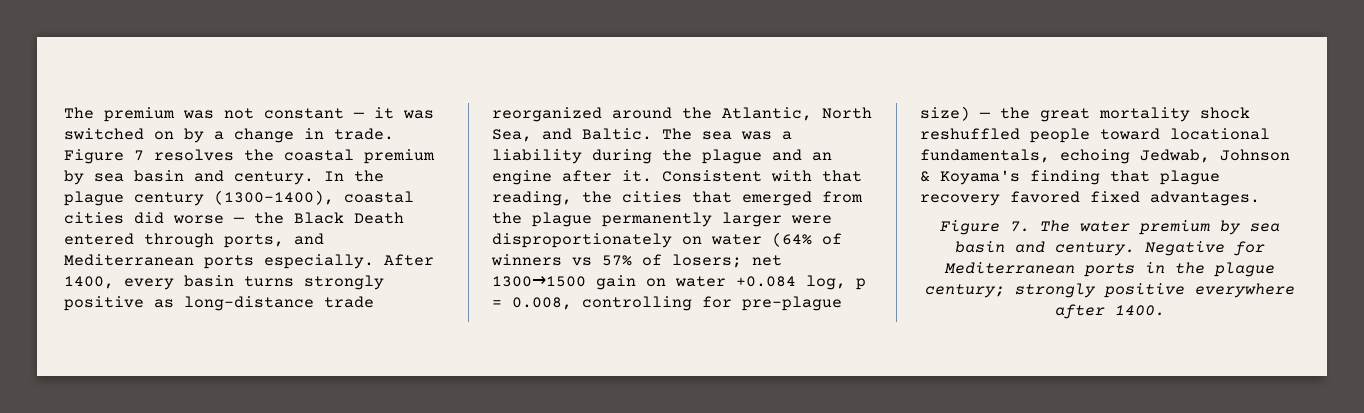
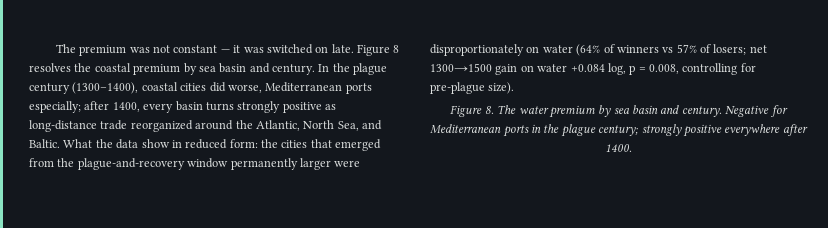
- The premium was not constant — it was switched on by a change in trade. Figure 7 resolves the coastal premium by sea basin and century.
+ The premium was not constant — it was switched on late. Figure 8 resolves the coastal premium by sea basin and century.
- In the plague century (1300–1400), coastal cities did worse — the Black Death entered through ports, and Mediterranean ports especially. After 1400, every basin turns strongly positive as long-distance trade reorganized around the Atlantic, North Sea, and Baltic.
+ In the plague century (1300–1400), coastal cities did worse, Mediterranean ports especially; after 1400, every basin turns strongly positive as long-distance trade reorganized around the Atlantic, North Sea, and Baltic.
- The sea was a liability during the plague and an engine after it. Consistent with that reading, the cities that emerged from the plague permanently larger were disproportionately on water (64% of winners vs 57% of losers; net 1300→1500 gain on water +0.084 log, p = 0.008, controlling for pre-plague size) — the great mortality shock reshuffled people toward locational fundamentals, echoing Jedwab, Johnson & Koyama's finding that plague recovery favored fixed advantages.
- Figure 7. The water premium by sea basin and century.
+ What the data show in reduced form: the cities that emerged from the plague-and-recovery window permanently larger were disproportionately on water (64% of winners vs 57% of losers; net 1300→1500 gain on water +0.084 log, p = 0.008, controlling for pre-plague size).
+ Figure 8. The water premium by sea basin and century.

